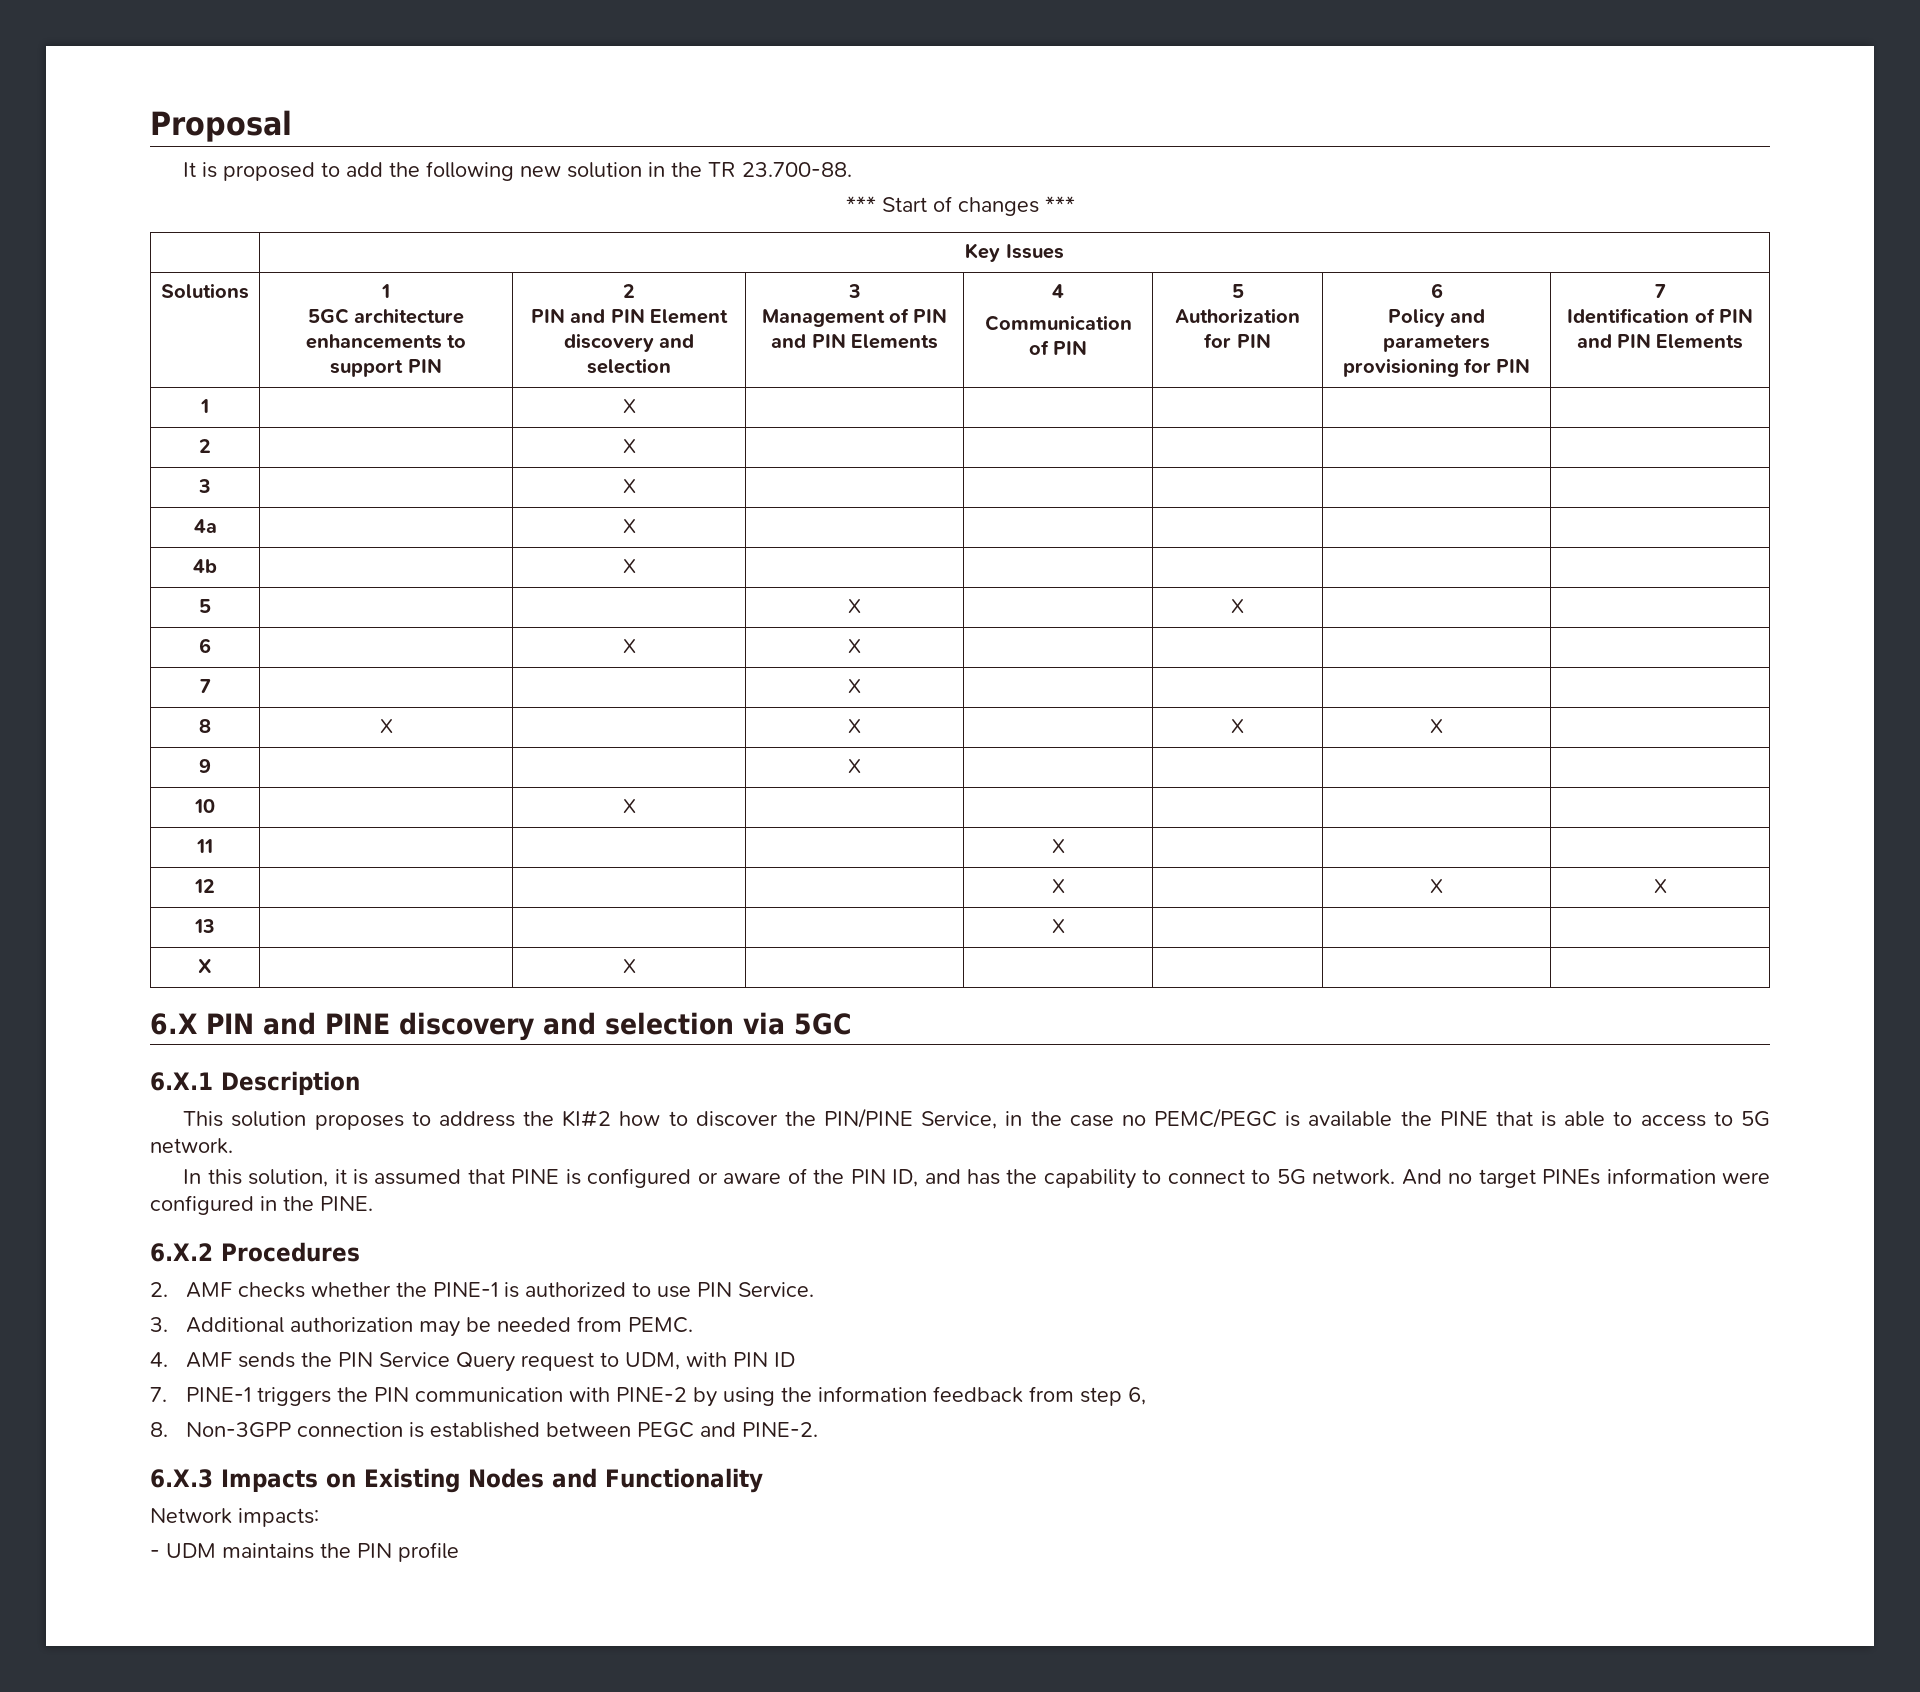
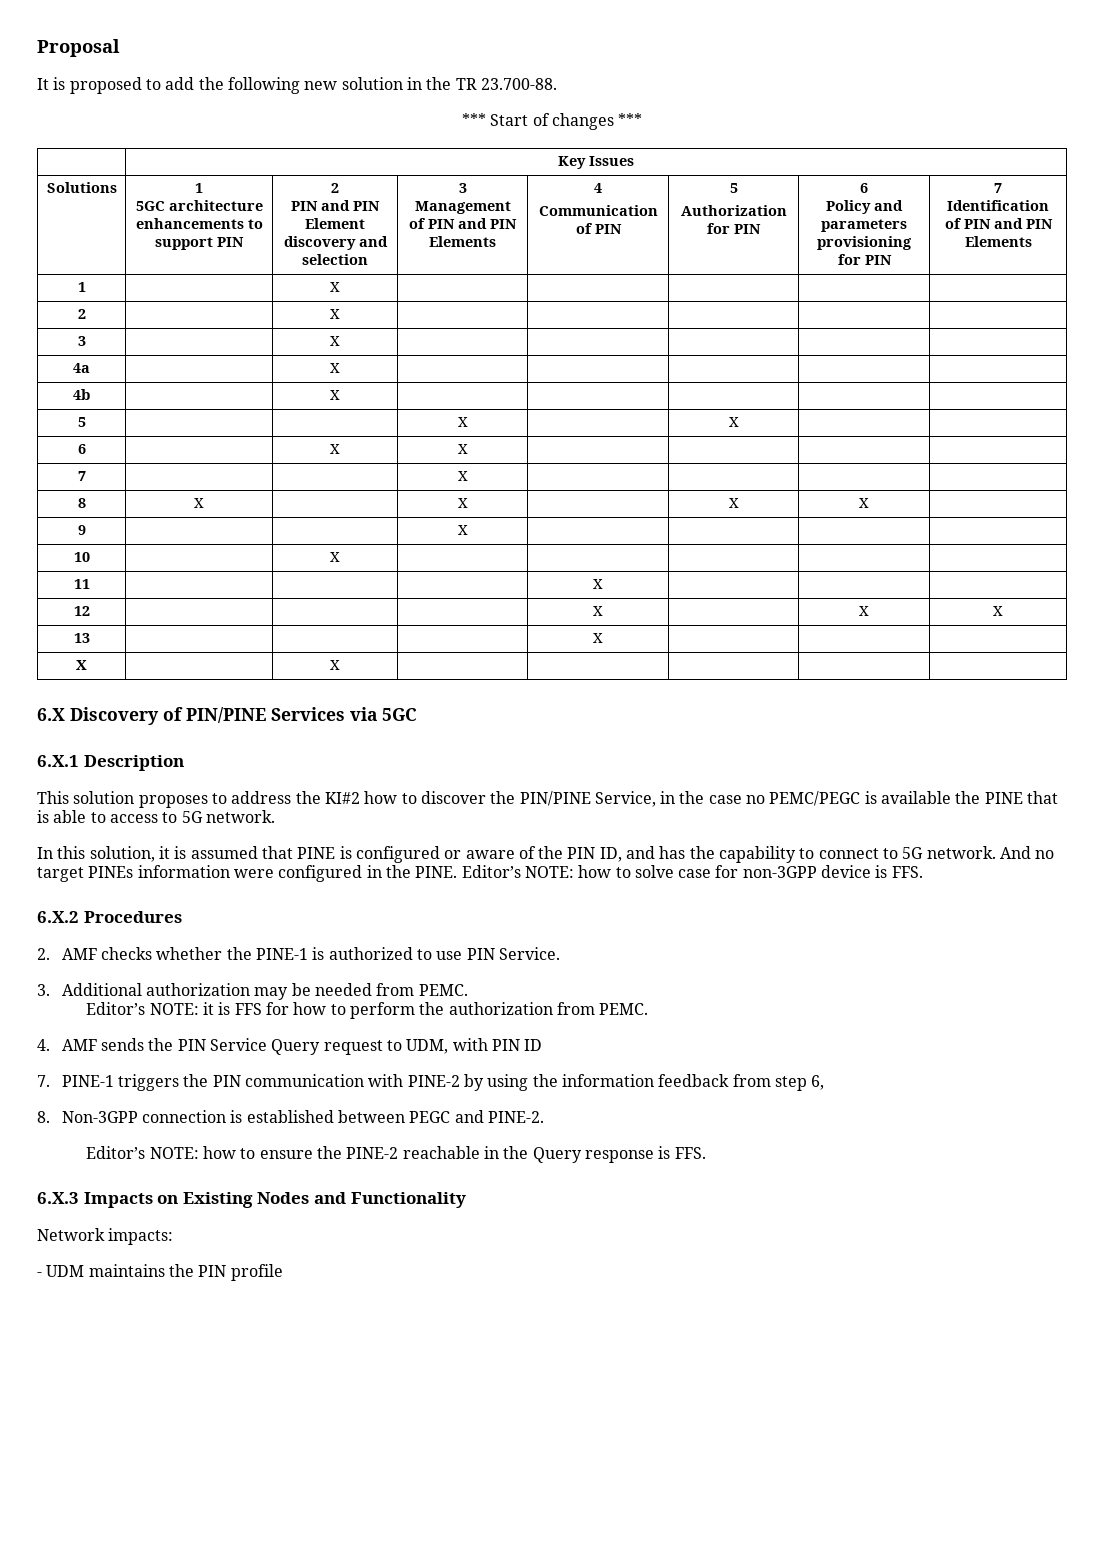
- 6.X PIN and PINE discovery and selection via 5GC
+ 6.X Discovery of PIN/PINE Services via 5GC
+ Editor’s NOTE: how to solve case for non-3GPP device is FFS.
+ Editor’s NOTE: it is FFS for how to perform the authorization from PEMC.
+ Editor’s NOTE: how to ensure the PINE-2 reachable in the Query response is FFS.

